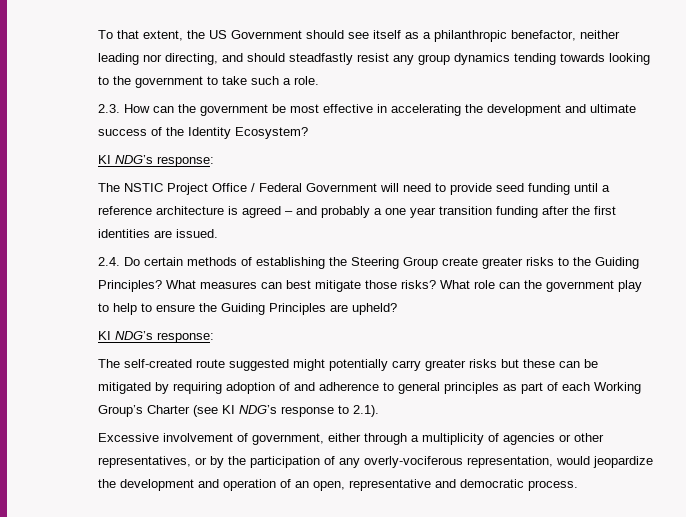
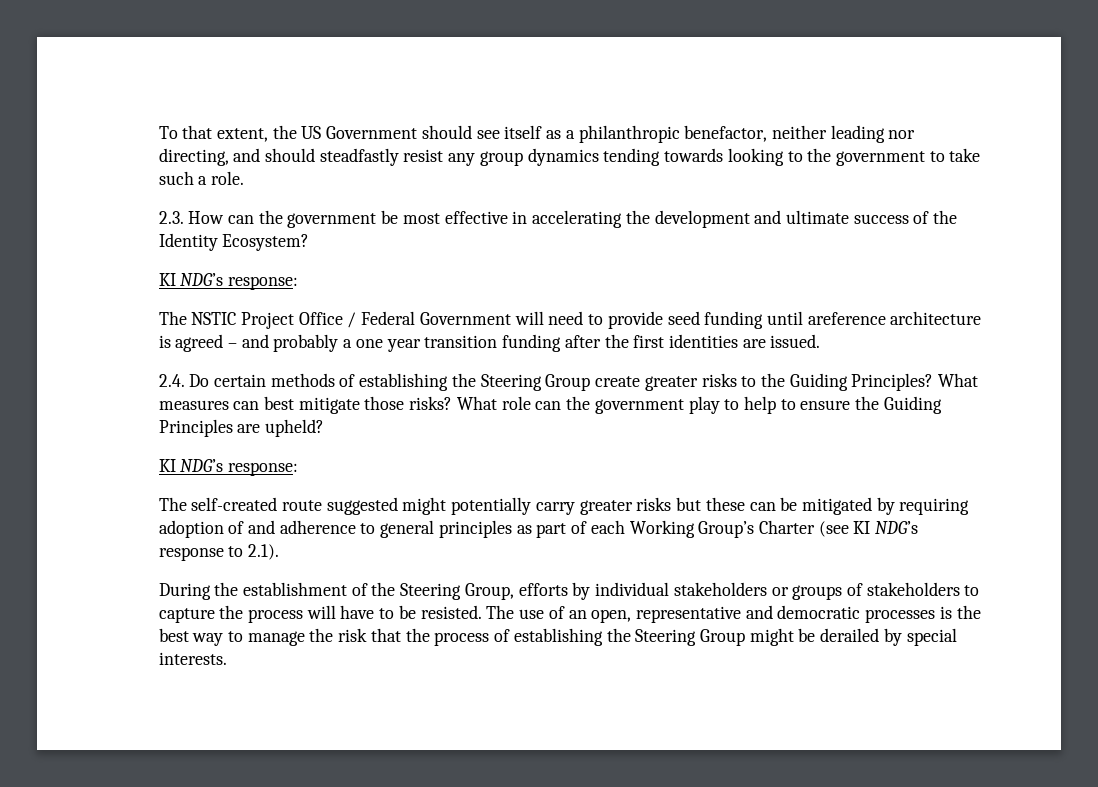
- The NSTIC Project Office / Federal Government will need to provide seed funding until a reference architecture is agreed – and probably a one year transition funding after the first identities are issued.
+ The NSTIC Project Office / Federal Government will need to provide seed funding until areference architecture is agreed – and probably a one year transition funding after the first identities are issued.
- Excessive involvement of government, either through a multiplicity of agencies or other representatives, or by the participation of any overly-vociferous representation, would jeopardize the development and operation of an open, representative and democratic process.
+ During the establishment of the Steering Group, efforts by individual stakeholders or groups of stakeholders to capture the process will have to be resisted. The use of an open, representative and democratic processes is the best way to manage the risk that the process of establishing the Steering Group might be derailed by special interests.

